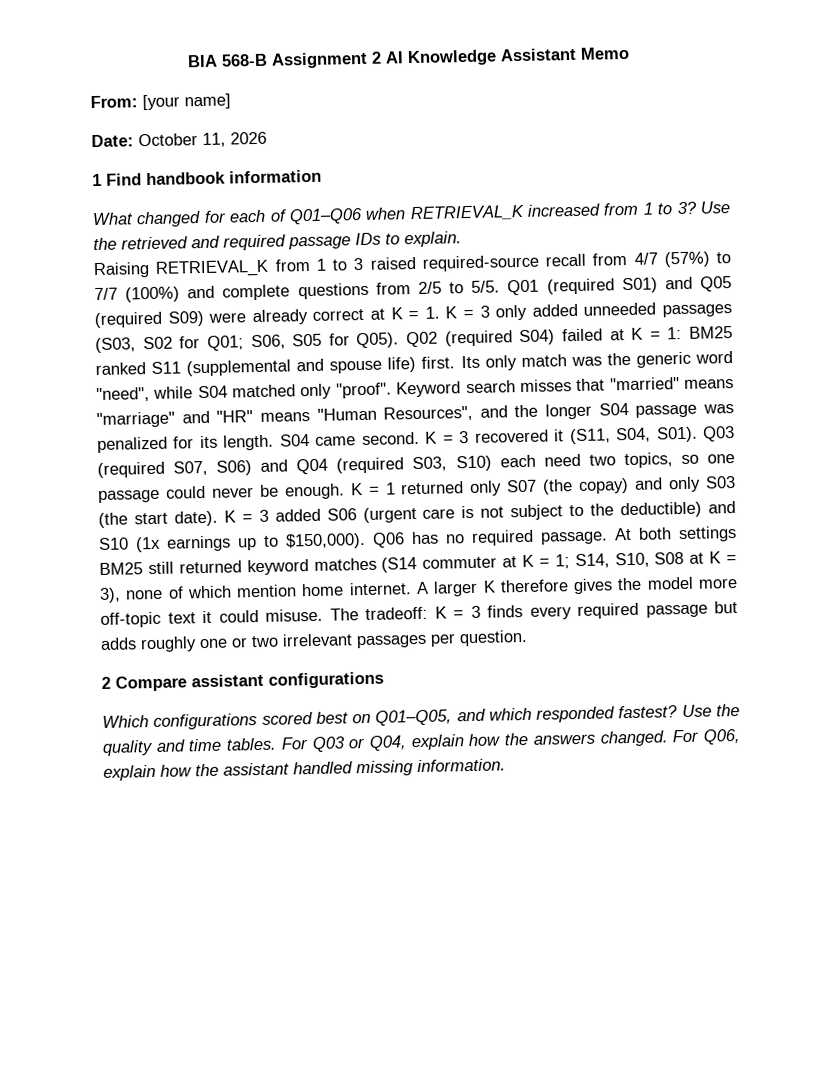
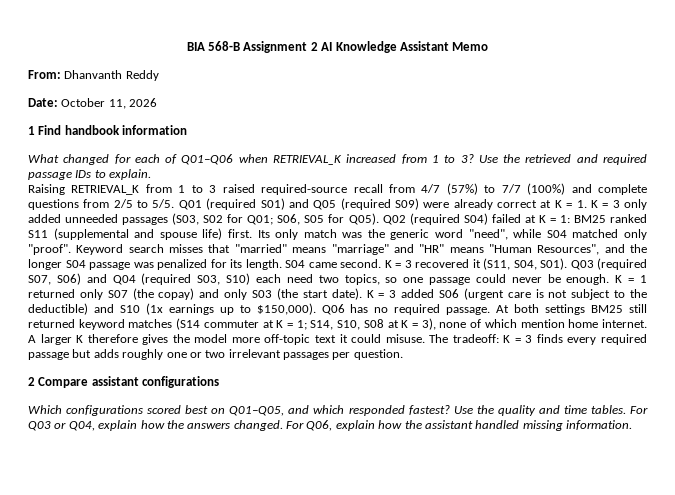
- From: [your name]
+ From: Dhanvanth Reddy

